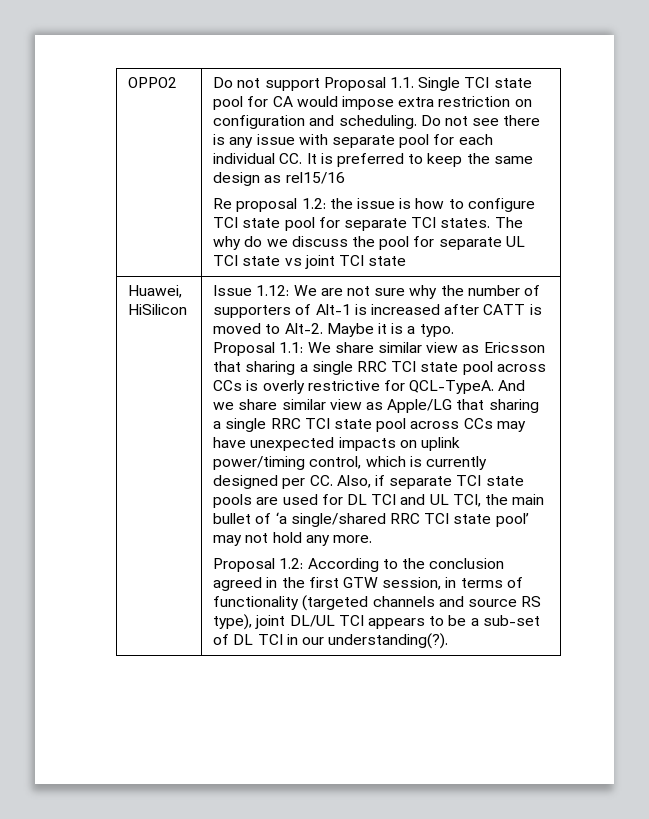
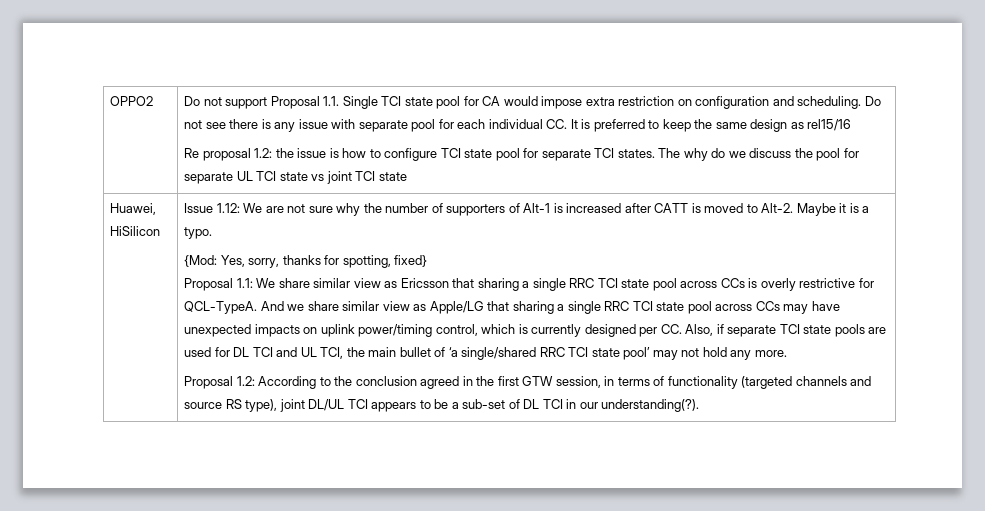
+ {Mod: Yes, sorry, thanks for spotting, fixed}

